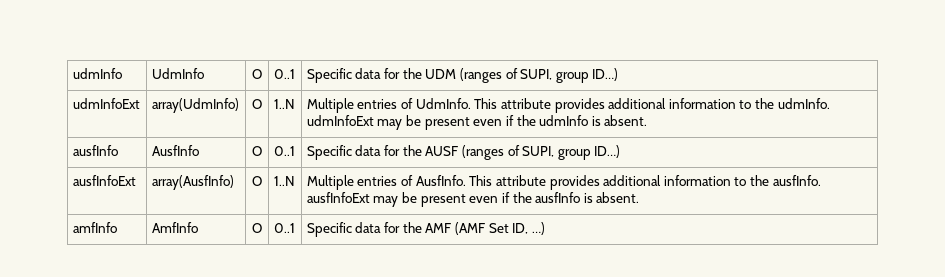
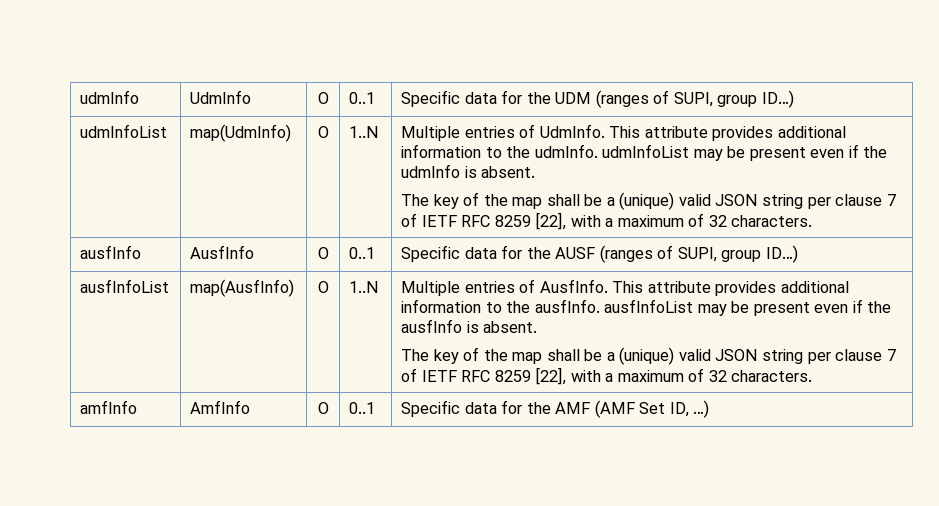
- udmInfoExt | array(UdmInfo)
+ udmInfoList | map(UdmInfo)
- This attribute provides additional information to the udmInfo. udmInfoExt may be present even if the udmInfo is absent.
+ This attribute provides additional information to the udmInfo. udmInfoList may be present even if the udmInfo is absent.
+ The key of the map shall be a (unique) valid JSON string per clause 7 of IETF RFC 8259 [22], with a maximum of 32 characters.
- ausfInfoExt | array(AusfInfo)
+ ausfInfoList | map(AusfInfo)
- This attribute provides additional information to the ausfInfo. ausfInfoExt may be present even if the ausfInfo is absent.
+ This attribute provides additional information to the ausfInfo. ausfInfoList may be present even if the ausfInfo is absent.
+ The key of the map shall be a (unique) valid JSON string per clause 7 of IETF RFC 8259 [22], with a maximum of 32 characters.

